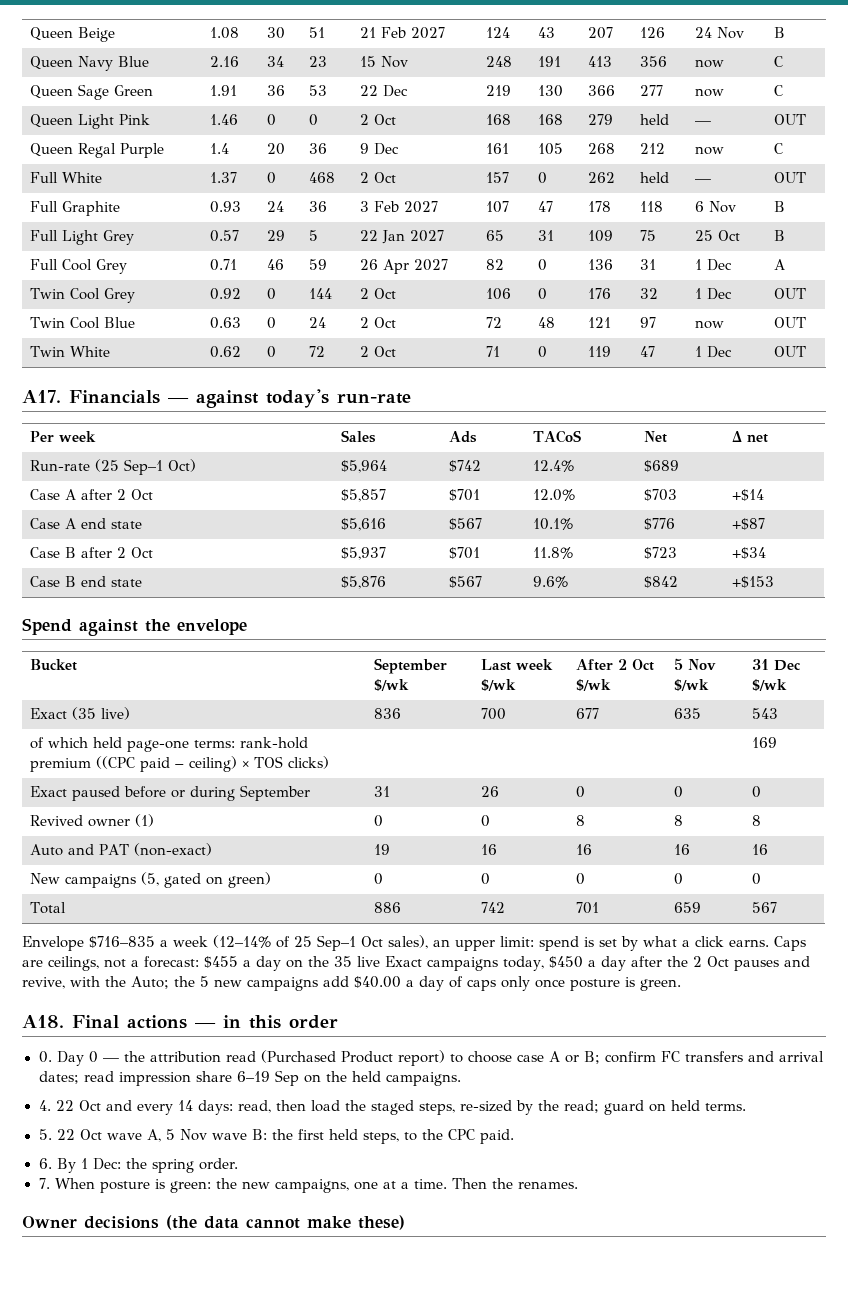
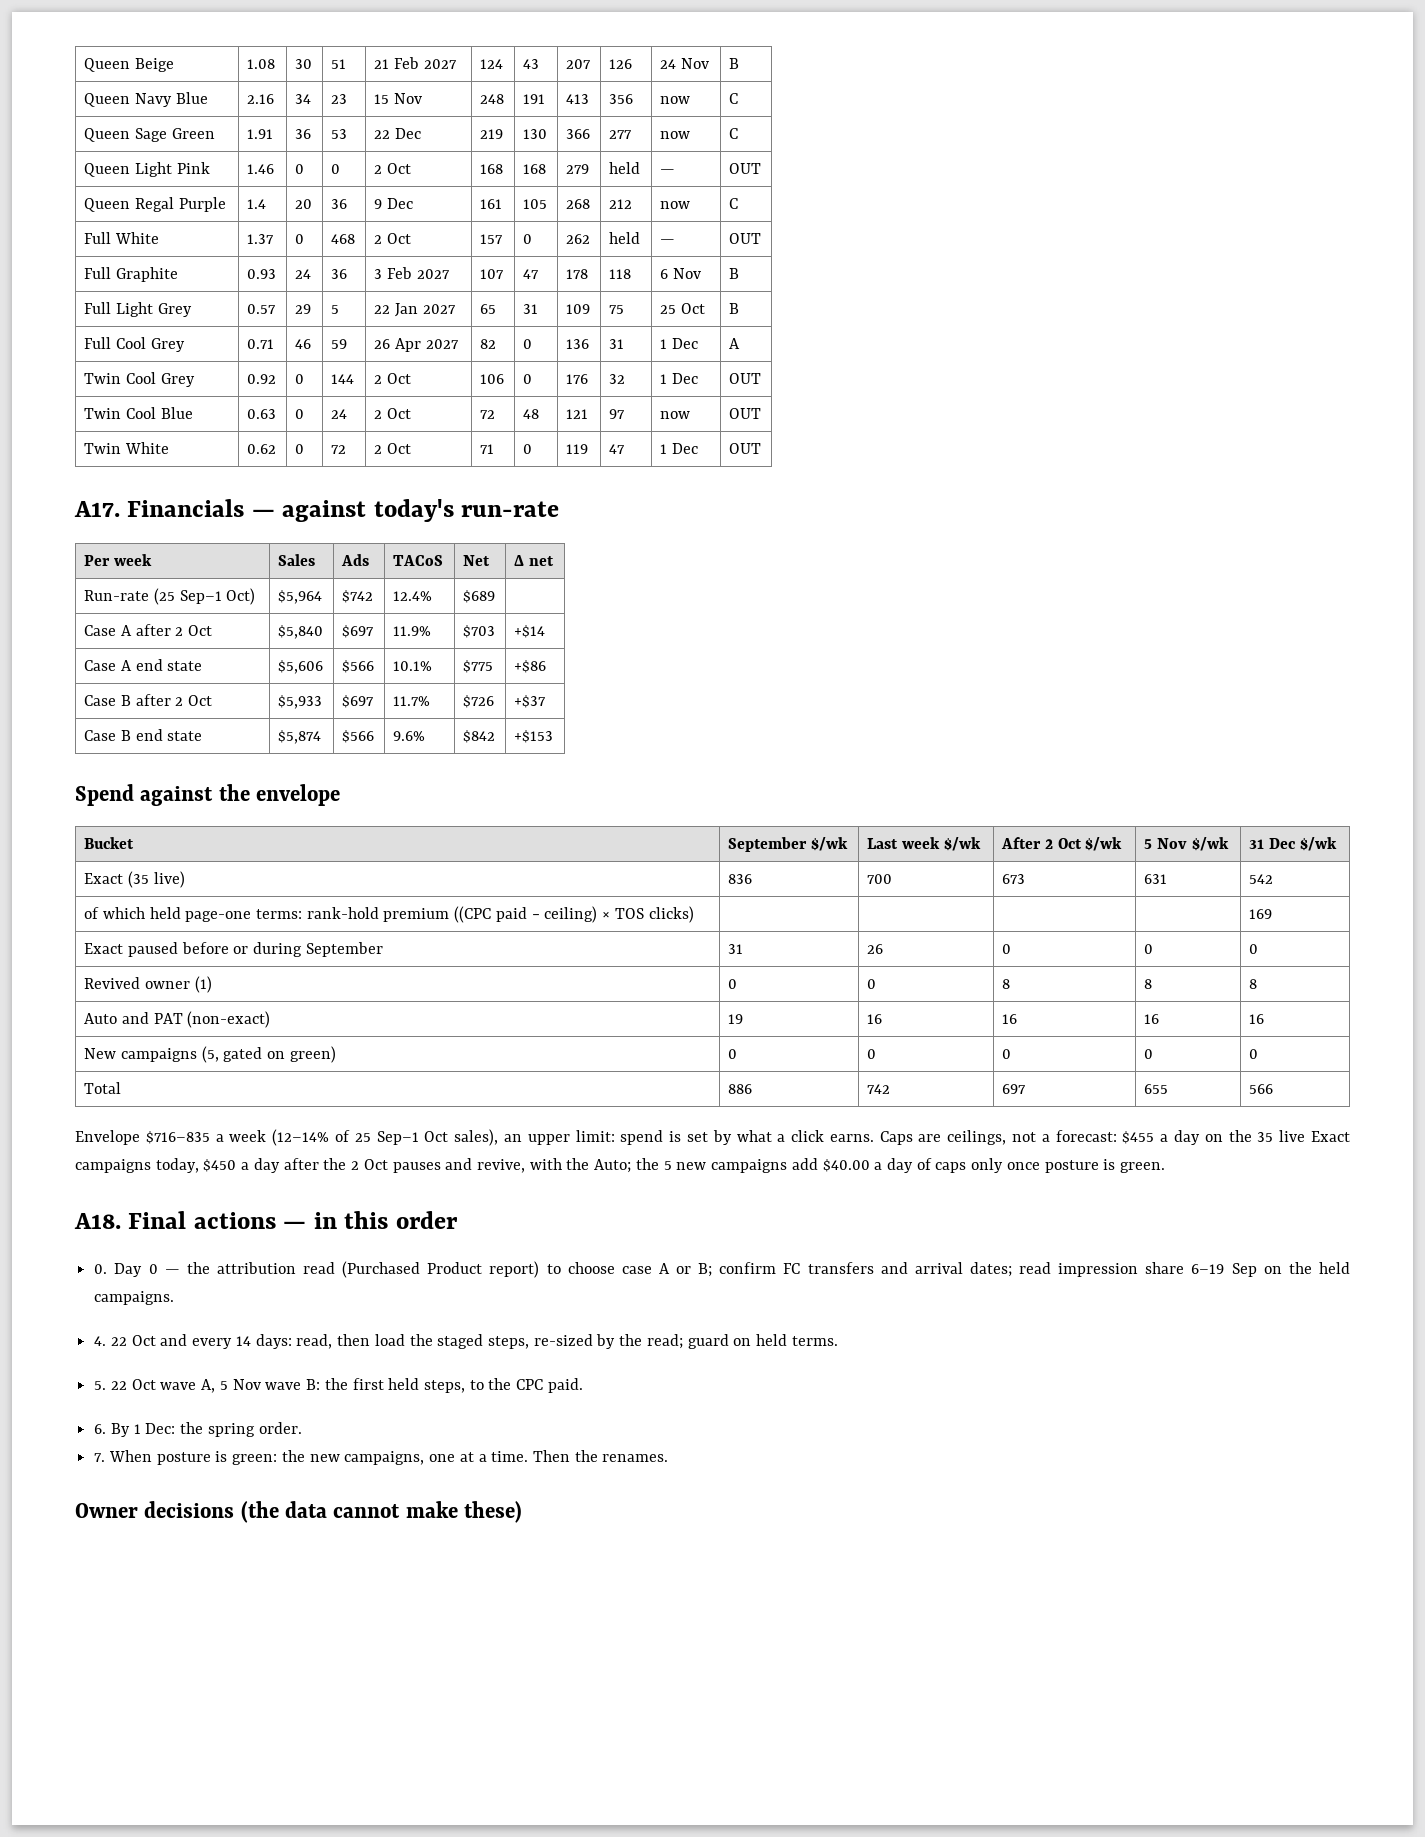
- Case A after 2 Oct | $5,857 | $701 | 12.0% | $703 | +$14
+ Case A after 2 Oct | $5,840 | $697 | 11.9% | $703 | +$14
- Case A end state | $5,616 | $567 | 10.1% | $776 | +$87
+ Case A end state | $5,606 | $566 | 10.1% | $775 | +$86
- Case B after 2 Oct | $5,937 | $701 | 11.8% | $723 | +$34
+ Case B after 2 Oct | $5,933 | $697 | 11.7% | $726 | +$37
- Case B end state | $5,876 | $567 | 9.6% | $842 | +$153
+ Case B end state | $5,874 | $566 | 9.6% | $842 | +$153
- Exact (35 live) | 836 | 700 | 677 | 635 | 543
+ Exact (35 live) | 836 | 700 | 673 | 631 | 542
- Total | 886 | 742 | 701 | 659 | 567
+ Total | 886 | 742 | 697 | 655 | 566

